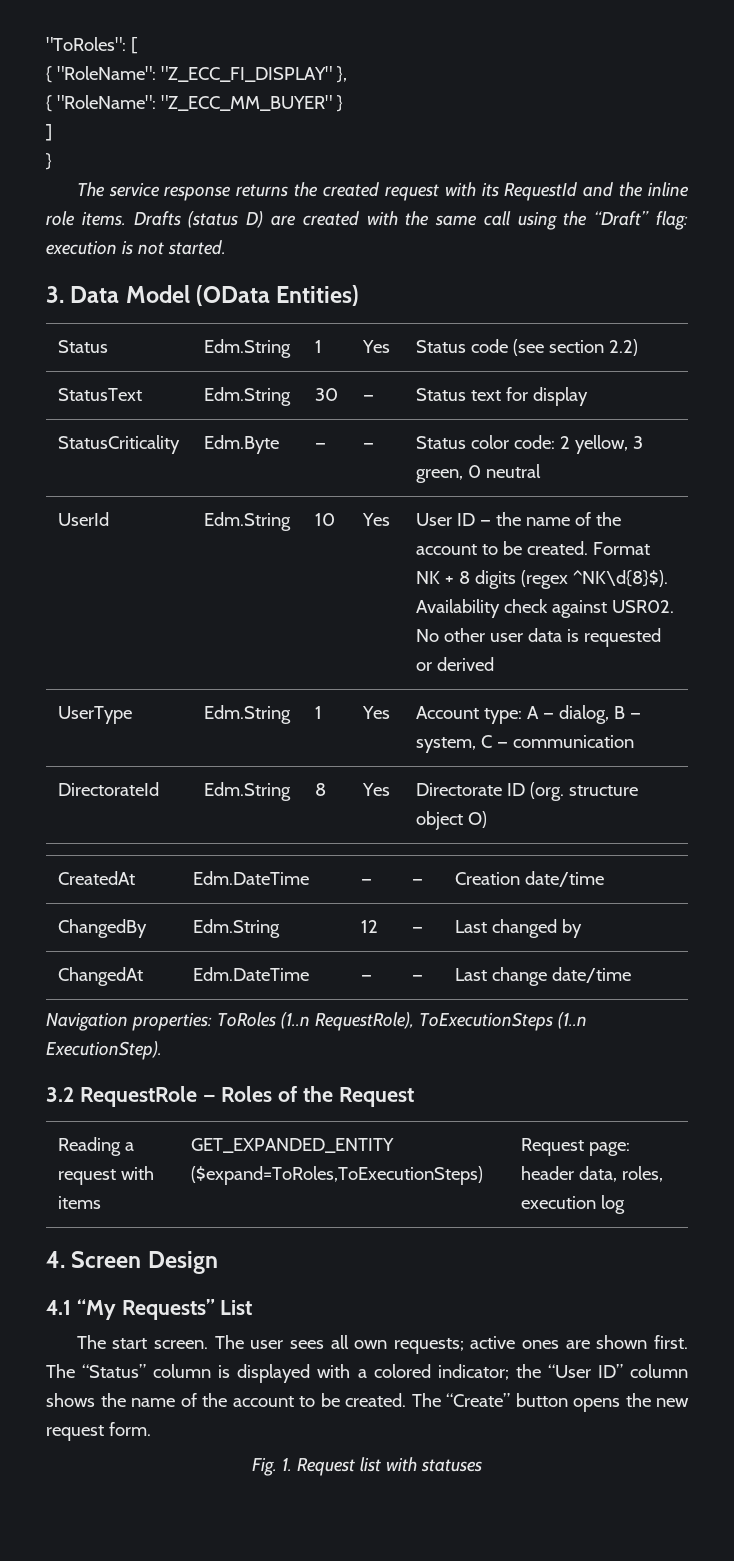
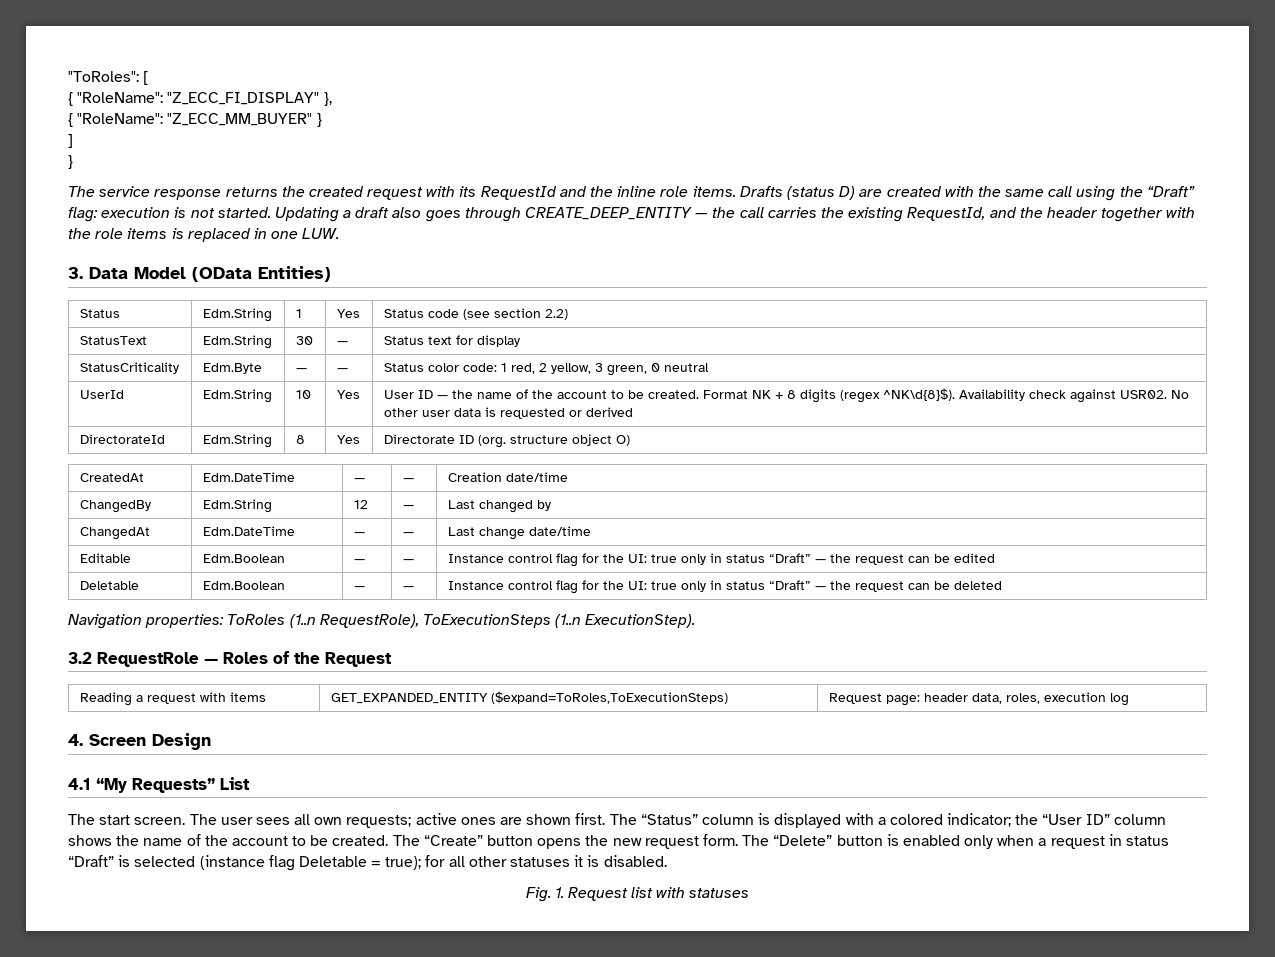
+ Updating a draft also goes through CREATE_DEEP_ENTITY — the call carries the existing RequestId, and the header together with the role items is replaced in one LUW.
- StatusCriticality | Edm.Byte | — | — | Status color code: 2 yellow, 3 green, 0 neutral
+ StatusCriticality | Edm.Byte | — | — | Status color code: 1 red, 2 yellow, 3 green, 0 neutral
- UserType | Edm.String | 1 | Yes | Account type: A — dialog, B — system, C — communication
+ Editable | Edm.Boolean | — | — | Instance control flag for the UI: true only in status “Draft” — the request can be edited
+ Deletable | Edm.Boolean | — | — | Instance control flag for the UI: true only in status “Draft” — the request can be deleted
+ The “Delete” button is enabled only when a request in status “Draft” is selected (instance flag Deletable = true); for all other statuses it is disabled.

